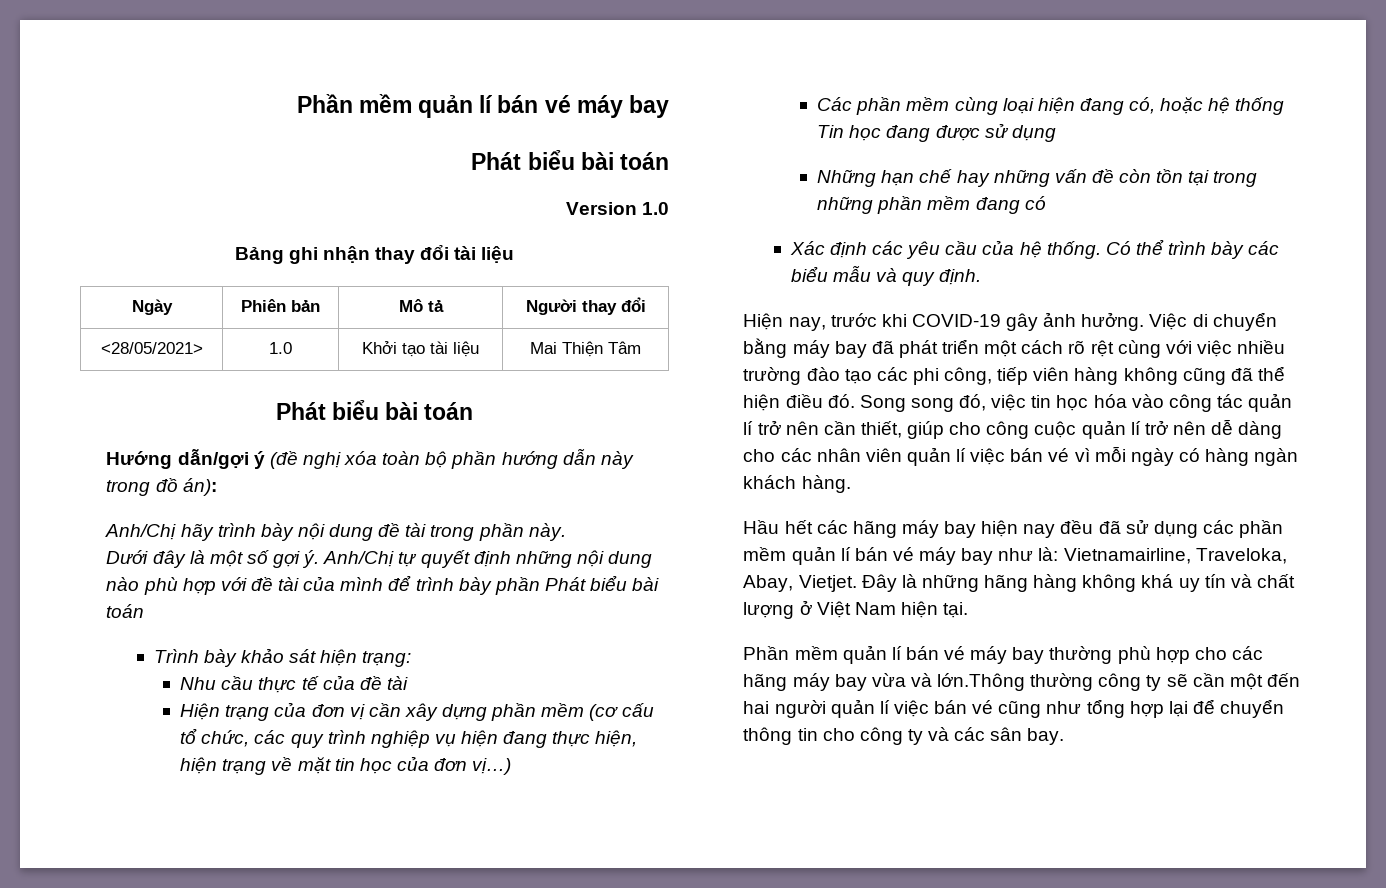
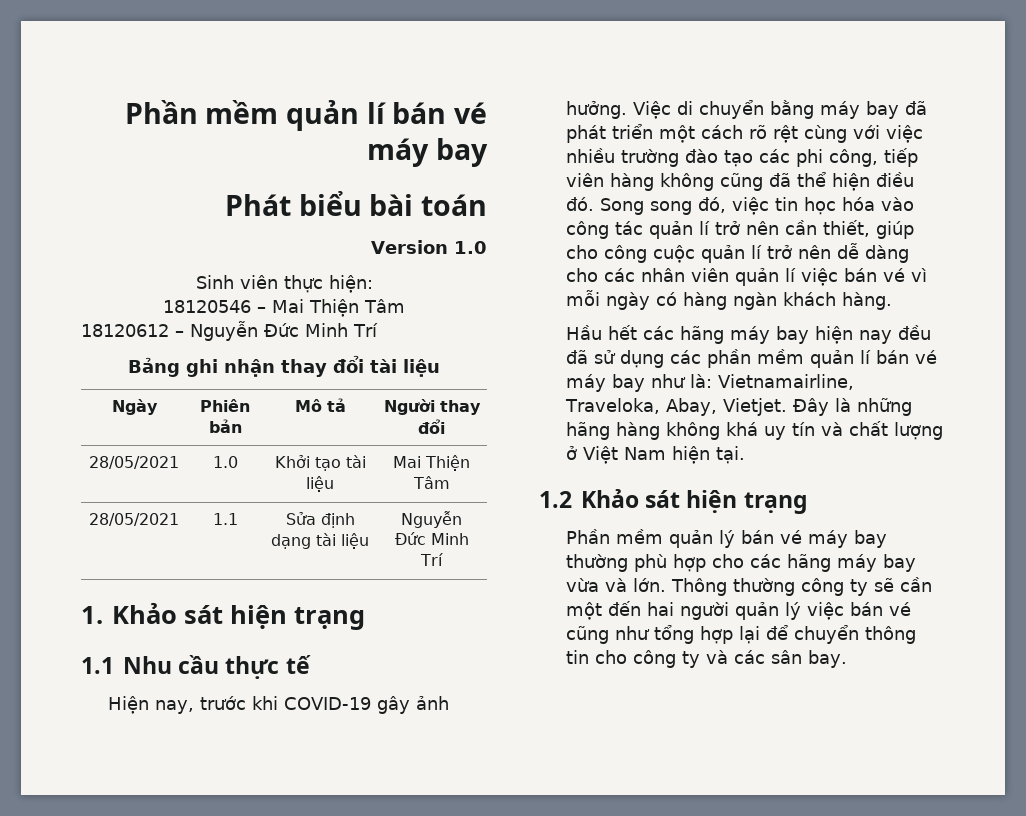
+ Sinh viên thực hiện:
+ 18120546 – Mai Thiện Tâm
+ 18120612 – Nguyễn Đức Minh Trí
- <28/05/2021> | 1.0 | Khởi tạo tài liệu | Mai Thiện Tâm
- Phát biểu bài toán
- Hướng dẫn/gợi ý (đề nghị xóa toàn bộ phần hướng dẫn này trong đồ án):
- Anh/Chị hãy trình bày nội dung đề tài trong phần này.
- Dưới đây là một số gợi ý. Anh/Chị tự quyết định những nội dung nào phù hợp với đề tài của mình để trình bày phần Phát biểu bài toán
- Trình bày khảo sát hiện trạng:
- Nhu cầu thực tế của đề tài
- Hiện trạng của đơn vị cần xây dựng phần mềm (cơ cấu tổ chức, các quy trình nghiệp vụ hiện đang thực hiện, hiện trạng về mặt tin học của đơn vị…)
- Các phần mềm cùng loại hiện đang có, hoặc hệ thống Tin học đang được sử dụng
- Những hạn chế hay những vấn đề còn tồn tại trong những phần mềm đang có
- Xác định các yêu cầu của hệ thống. Có thể trình bày các biểu mẫu và quy định.
+ 28/05/2021 | 1.0 | Khởi tạo tài liệu | Mai Thiện Tâm
+ 28/05/2021 | 1.1 | Sửa định dạng tài liệu | Nguyễn Đức Minh Trí
+ 1. Khảo sát hiện trạng
+ 1.1 Nhu cầu thực tế
- Phần mềm quản lí bán vé máy bay thường phù hợp cho các hãng máy bay vừa và lớn.Thông thường công ty sẽ cần một đến hai người quản lí việc bán vé cũng như tổng hợp lại để chuyển thông tin cho công ty và các sân bay.
+ 1.2 Khảo sát hiện trạng
+ Phần mềm quản lý bán vé máy bay thường phù hợp cho các hãng máy bay vừa và lớn. Thông thường công ty sẽ cần một đến hai người quản lý việc bán vé cũng như tổng hợp lại để chuyển thông tin cho công ty và các sân bay.

